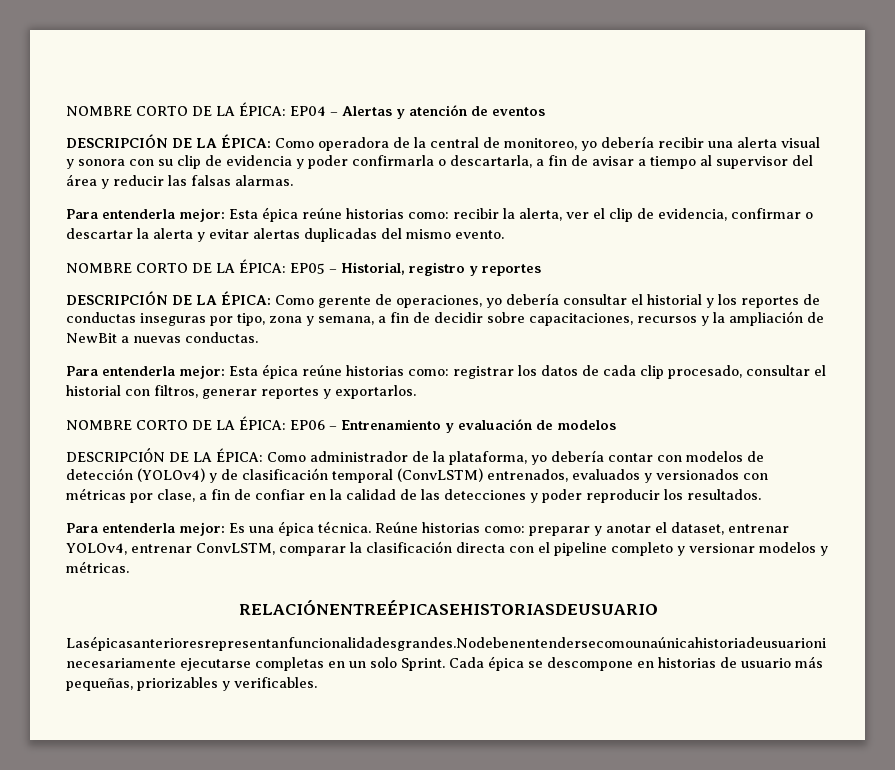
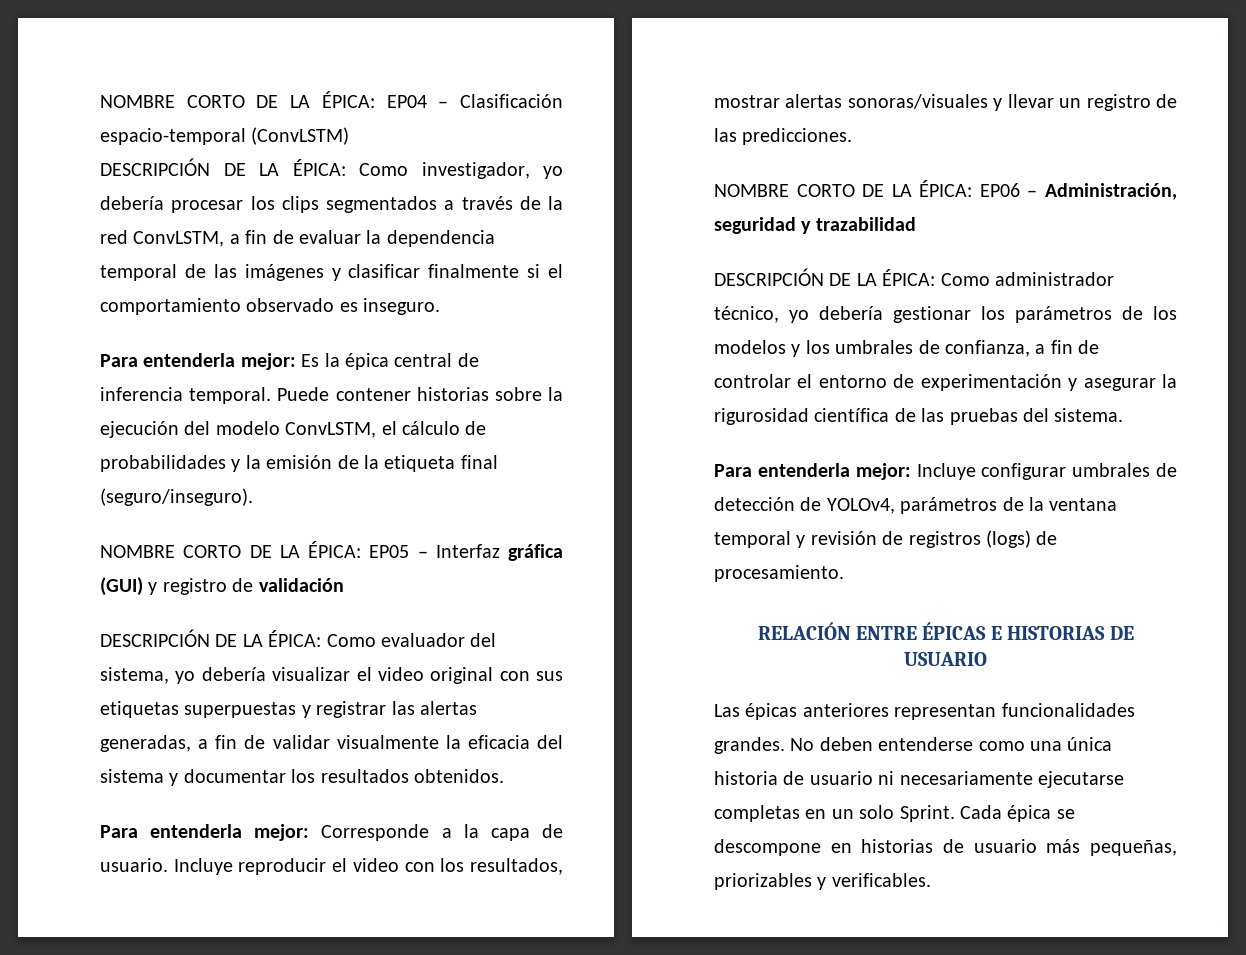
- NOMBRE CORTO DE LA ÉPICA: EP04 – Alertas y atención de eventos
- DESCRIPCIÓN DE LA ÉPICA: Como operadora de la central de monitoreo, yo debería recibir una alerta visual y sonora con su clip de evidencia y poder confirmarla o descartarla, a fin de avisar a tiempo al supervisor del área y reducir las falsas alarmas.
- Para entenderla mejor: Esta épica reúne historias como: recibir la alerta, ver el clip de evidencia, confirmar o descartar la alerta y evitar alertas duplicadas del mismo evento.
+ NOMBRE CORTO DE LA ÉPICA: EP04 – Clasificación espacio-temporal (ConvLSTM)
+ DESCRIPCIÓN DE LA ÉPICA: Como investigador, yo debería procesar los clips segmentados a través de la red ConvLSTM, a fin de evaluar la dependencia temporal de las imágenes y clasificar finalmente si el comportamiento observado es inseguro.
+ Para entenderla mejor: Es la épica central de inferencia temporal. Puede contener historias sobre la ejecución del modelo ConvLSTM, el cálculo de probabilidades y la emisión de la etiqueta final (seguro/inseguro).
- NOMBRE CORTO DE LA ÉPICA: EP05 – Historial, registro y reportes
- DESCRIPCIÓN DE LA ÉPICA: Como gerente de operaciones, yo debería consultar el historial y los reportes de conductas inseguras por tipo, zona y semana, a fin de decidir sobre capacitaciones, recursos y la ampliación de NewBit a nuevas conductas.
- Para entenderla mejor: Esta épica reúne historias como: registrar los datos de cada clip procesado, consultar el historial con filtros, generar reportes y exportarlos.
+ NOMBRE CORTO DE LA ÉPICA: EP05 – Interfaz gráfica (GUI) y registro de validación
+ DESCRIPCIÓN DE LA ÉPICA: Como evaluador del sistema, yo debería visualizar el video original con sus etiquetas superpuestas y registrar las alertas generadas, a fin de validar visualmente la eficacia del sistema y documentar los resultados obtenidos.
+ Para entenderla mejor: Corresponde a la capa de usuario. Incluye reproducir el video con los resultados, mostrar alertas sonoras/visuales y llevar un registro de las predicciones.
- NOMBRE CORTO DE LA ÉPICA: EP06 – Entrenamiento y evaluación de modelos
+ NOMBRE CORTO DE LA ÉPICA: EP06 – Administración, seguridad y trazabilidad
- DESCRIPCIÓN DE LA ÉPICA: Como administrador de la plataforma, yo debería contar con modelos de detección (YOLOv4) y de clasificación temporal (ConvLSTM) entrenados, evaluados y versionados con métricas por clase, a fin de confiar en la calidad de las detecciones y poder reproducir los resultados.
- Para entenderla mejor: Es una épica técnica. Reúne historias como: preparar y anotar el dataset, entrenar YOLOv4, entrenar ConvLSTM, comparar la clasificación directa con el pipeline completo y versionar modelos y métricas.
- RELACIÓNENTREÉPICASEHISTORIASDEUSUARIO
- Lasépicasanterioresrepresentanfuncionalidadesgrandes.Nodebenentendersecomounaúnicahistoriadeusuarioni necesariamente ejecutarse completas en un solo Sprint.
+ DESCRIPCIÓN DE LA ÉPICA: Como administrador técnico, yo debería gestionar los parámetros de los modelos y los umbrales de confianza, a fin de controlar el entorno de experimentación y asegurar la rigurosidad científica de las pruebas del sistema.
+ Para entenderla mejor: Incluye configurar umbrales de detección de YOLOv4, parámetros de la ventana temporal y revisión de registros (logs) de procesamiento.
+ RELACIÓN ENTRE ÉPICAS E HISTORIAS DE USUARIO
+ Las épicas anteriores representan funcionalidades grandes. No deben entenderse como una única historia de usuario ni necesariamente ejecutarse completas en un solo Sprint.

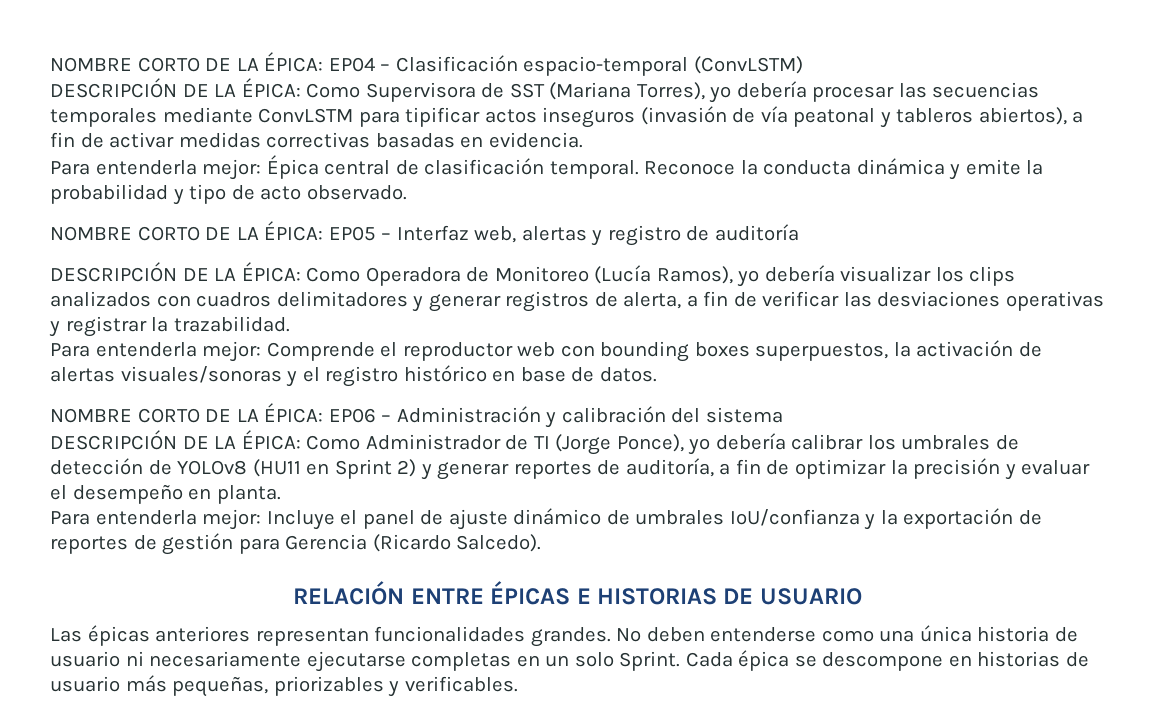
- DESCRIPCIÓN DE LA ÉPICA: Como investigador, yo debería procesar los clips segmentados a través de la red ConvLSTM, a fin de evaluar la dependencia temporal de las imágenes y clasificar finalmente si el comportamiento observado es inseguro.
- Para entenderla mejor: Es la épica central de inferencia temporal. Puede contener historias sobre la ejecución del modelo ConvLSTM, el cálculo de probabilidades y la emisión de la etiqueta final (seguro/inseguro).
+ DESCRIPCIÓN DE LA ÉPICA: Como Supervisora de SST (Mariana Torres), yo debería procesar las secuencias temporales mediante ConvLSTM para tipificar actos inseguros (invasión de vía peatonal y tableros abiertos), a fin de activar medidas correctivas basadas en evidencia.
+ Para entenderla mejor: Épica central de clasificación temporal. Reconoce la conducta dinámica y emite la probabilidad y tipo de acto observado.
- NOMBRE CORTO DE LA ÉPICA: EP05 – Interfaz gráfica (GUI) y registro de validación
- DESCRIPCIÓN DE LA ÉPICA: Como evaluador del sistema, yo debería visualizar el video original con sus etiquetas superpuestas y registrar las alertas generadas, a fin de validar visualmente la eficacia del sistema y documentar los resultados obtenidos.
- Para entenderla mejor: Corresponde a la capa de usuario. Incluye reproducir el video con los resultados, mostrar alertas sonoras/visuales y llevar un registro de las predicciones.
+ NOMBRE CORTO DE LA ÉPICA: EP05 – Interfaz web, alertas y registro de auditoría
+ DESCRIPCIÓN DE LA ÉPICA: Como Operadora de Monitoreo (Lucía Ramos), yo debería visualizar los clips analizados con cuadros delimitadores y generar registros de alerta, a fin de verificar las desviaciones operativas y registrar la trazabilidad.
+ Para entenderla mejor: Comprende el reproductor web con bounding boxes superpuestos, la activación de alertas visuales/sonoras y el registro histórico en base de datos.
- NOMBRE CORTO DE LA ÉPICA: EP06 – Administración, seguridad y trazabilidad
- DESCRIPCIÓN DE LA ÉPICA: Como administrador técnico, yo debería gestionar los parámetros de los modelos y los umbrales de confianza, a fin de controlar el entorno de experimentación y asegurar la rigurosidad científica de las pruebas del sistema.
- Para entenderla mejor: Incluye configurar umbrales de detección de YOLOv4, parámetros de la ventana temporal y revisión de registros (logs) de procesamiento.
+ NOMBRE CORTO DE LA ÉPICA: EP06 – Administración y calibración del sistema
+ DESCRIPCIÓN DE LA ÉPICA: Como Administrador de TI (Jorge Ponce), yo debería calibrar los umbrales de detección de YOLOv8 (HU11 en Sprint 2) y generar reportes de auditoría, a fin de optimizar la precisión y evaluar el desempeño en planta.
+ Para entenderla mejor: Incluye el panel de ajuste dinámico de umbrales IoU/confianza y la exportación de reportes de gestión para Gerencia (Ricardo Salcedo).

